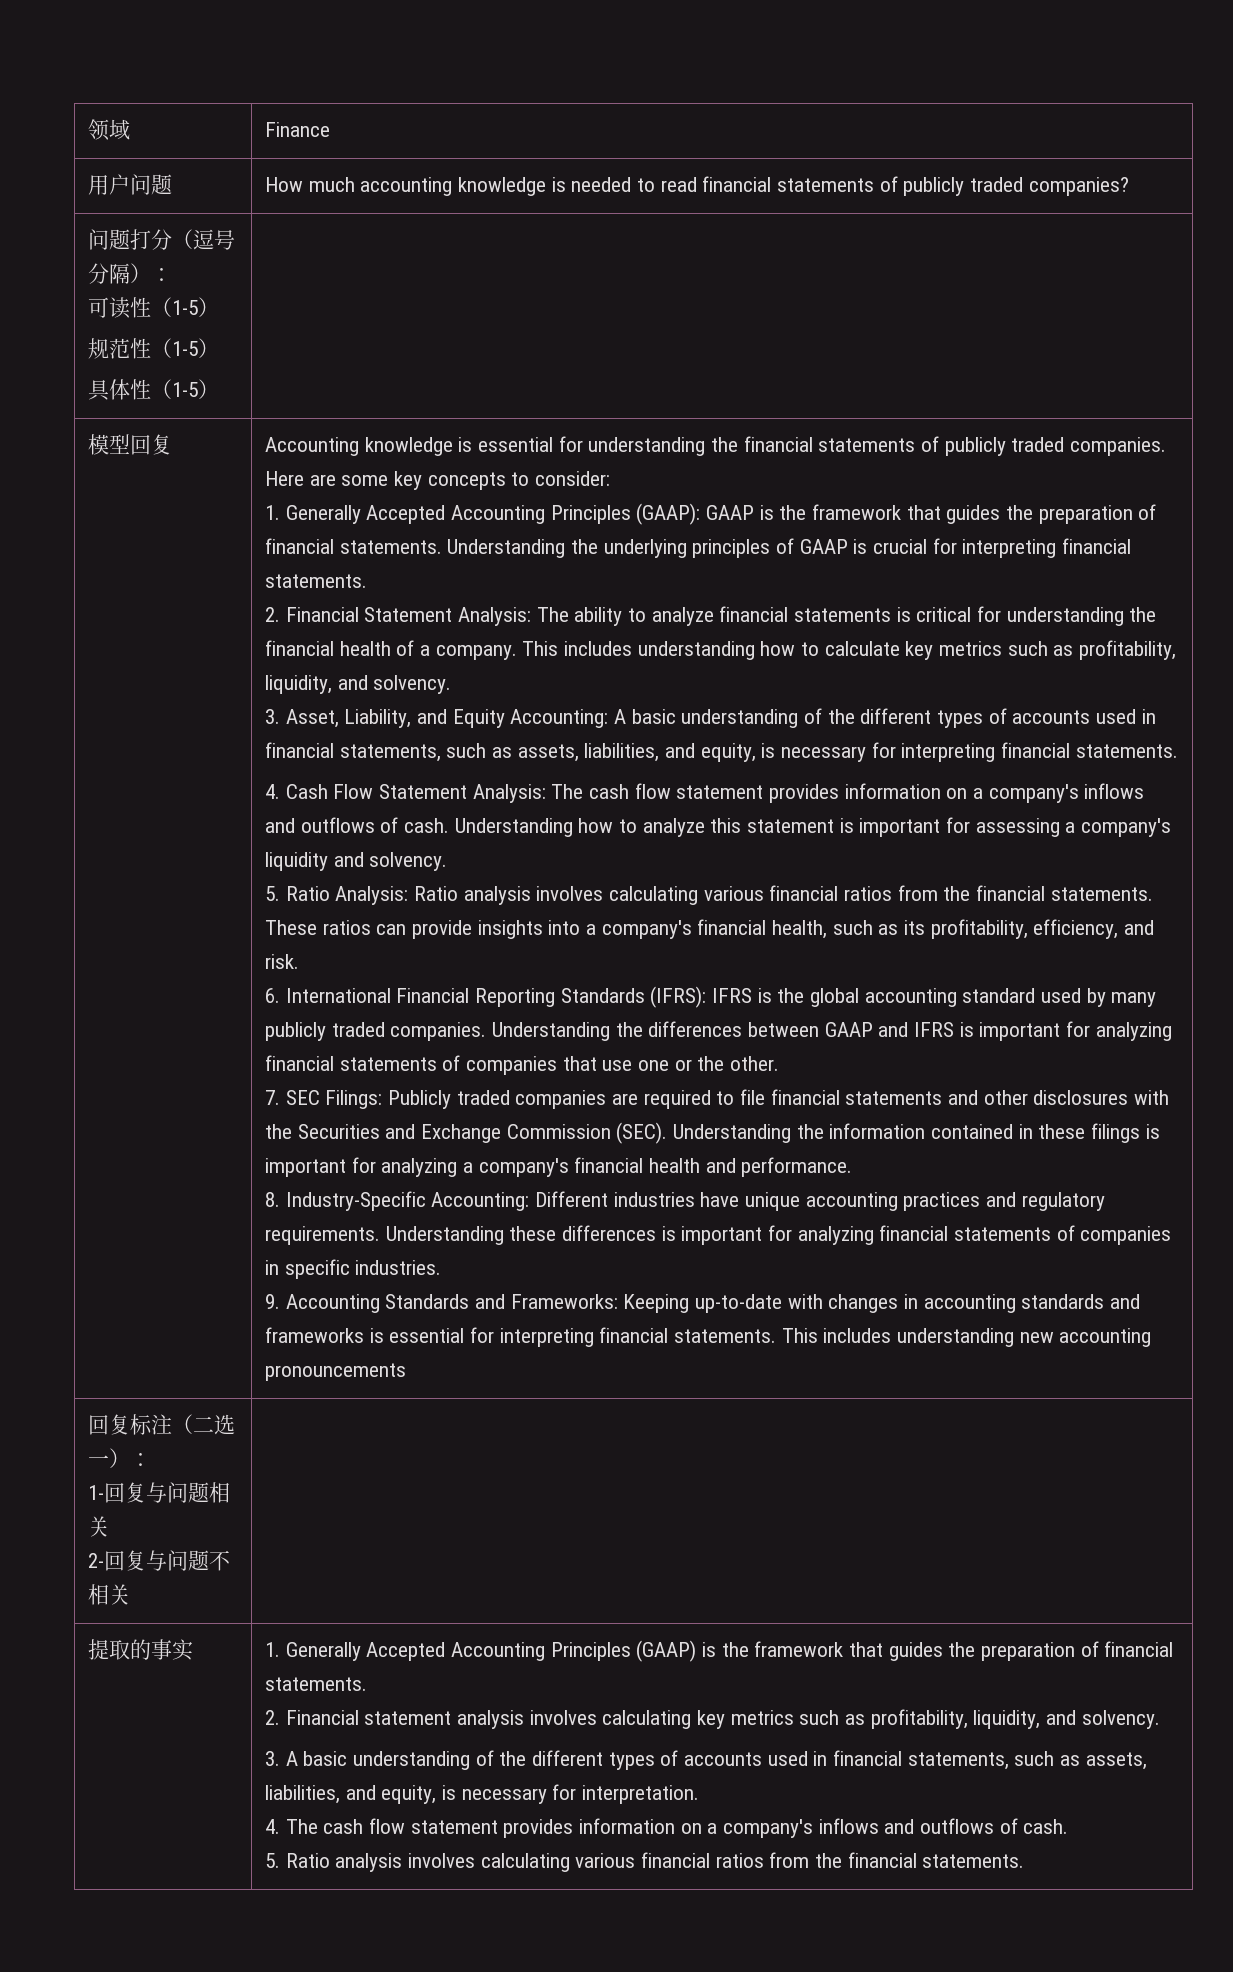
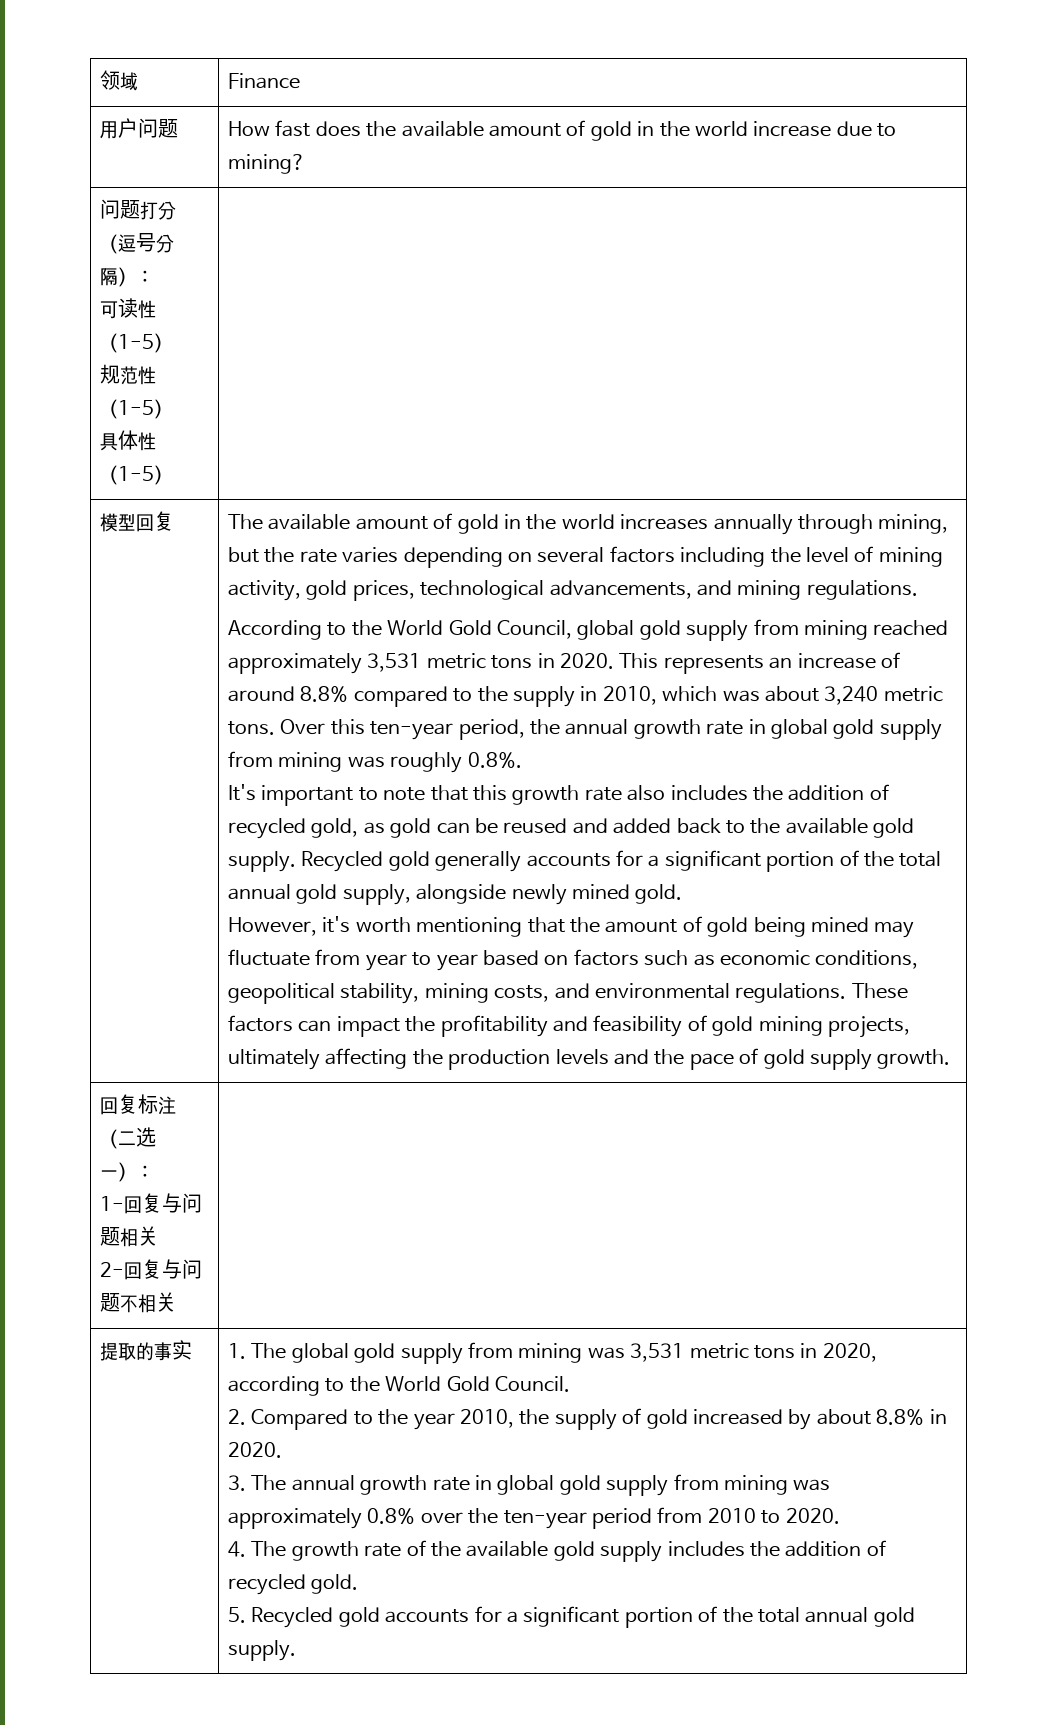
- 用户问题 | How much accounting knowledge is needed to read financial statements of publicly traded companies?
+ 用户问题 | How fast does the available amount of gold in the world increase due to mining?
- Accounting knowledge is essential for understanding the financial statements of publicly traded companies. Here are some key concepts to consider:
- 1. Generally Accepted Accounting Principles (GAAP): GAAP is the framework that guides the preparation of financial statements. Understanding the underlying principles of GAAP is crucial for interpreting financial statements.
- 2. Financial Statement Analysis: The ability to analyze financial statements is critical for understanding the financial health of a company. This includes understanding how to calculate key metrics such as profitability, liquidity, and solvency.
- 3. Asset, Liability, and Equity Accounting: A basic understanding of the different types of accounts used in financial statements, such as assets, liabilities, and equity, is necessary for interpreting financial statements.
- 4. Cash Flow Statement Analysis: The cash flow statement provides information on a company's inflows and outflows of cash. Understanding how to analyze this statement is important for assessing a company's liquidity and solvency.
- 5. Ratio Analysis: Ratio analysis involves calculating various financial ratios from the financial statements. These ratios can provide insights into a company's financial health, such as its profitability, efficiency, and risk.
- 6. International Financial Reporting Standards (IFRS): IFRS is the global accounting standard used by many publicly traded companies. Understanding the differences between GAAP and IFRS is important for analyzing financial statements of companies that use one or the other.
- 7. SEC Filings: Publicly traded companies are required to file financial statements and other disclosures with the Securities and Exchange Commission (SEC). Understanding the information contained in these filings is important for analyzing a company's financial health and performance.
- 8. Industry-Specific Accounting: Different industries have unique accounting practices and regulatory requirements. Understanding these differences is important for analyzing financial statements of companies in specific industries.
- 9. Accounting Standards and Frameworks: Keeping up-to-date with changes in accounting standards and frameworks is essential for interpreting financial statements. This includes understanding new accounting pronouncements
+ The available amount of gold in the world increases annually through mining, but the rate varies depending on several factors including the level of mining activity, gold prices, technological advancements, and mining regulations.
+ According to the World Gold Council, global gold supply from mining reached approximately 3,531 metric tons in 2020. This represents an increase of around 8.8% compared to the supply in 2010, which was about 3,240 metric tons. Over this ten-year period, the annual growth rate in global gold supply from mining was roughly 0.8%.
+ It's important to note that this growth rate also includes the addition of recycled gold, as gold can be reused and added back to the available gold supply. Recycled gold generally accounts for a significant portion of the total annual gold supply, alongside newly mined gold.
+ However, it's worth mentioning that the amount of gold being mined may fluctuate from year to year based on factors such as economic conditions, geopolitical stability, mining costs, and environmental regulations. These factors can impact the profitability and feasibility of gold mining projects, ultimately affecting the production levels and the pace of gold supply growth.
- 1. Generally Accepted Accounting Principles (GAAP) is the framework that guides the preparation of financial statements.
- 2. Financial statement analysis involves calculating key metrics such as profitability, liquidity, and solvency.
- 3. A basic understanding of the different types of accounts used in financial statements, such as assets, liabilities, and equity, is necessary for interpretation.
- 4. The cash flow statement provides information on a company's inflows and outflows of cash.
- 5. Ratio analysis involves calculating various financial ratios from the financial statements.
+ 1. The global gold supply from mining was 3,531 metric tons in 2020, according to the World Gold Council.
+ 2. Compared to the year 2010, the supply of gold increased by about 8.8% in 2020.
+ 3. The annual growth rate in global gold supply from mining was approximately 0.8% over the ten-year period from 2010 to 2020.
+ 4. The growth rate of the available gold supply includes the addition of recycled gold.
+ 5. Recycled gold accounts for a significant portion of the total annual gold supply.

